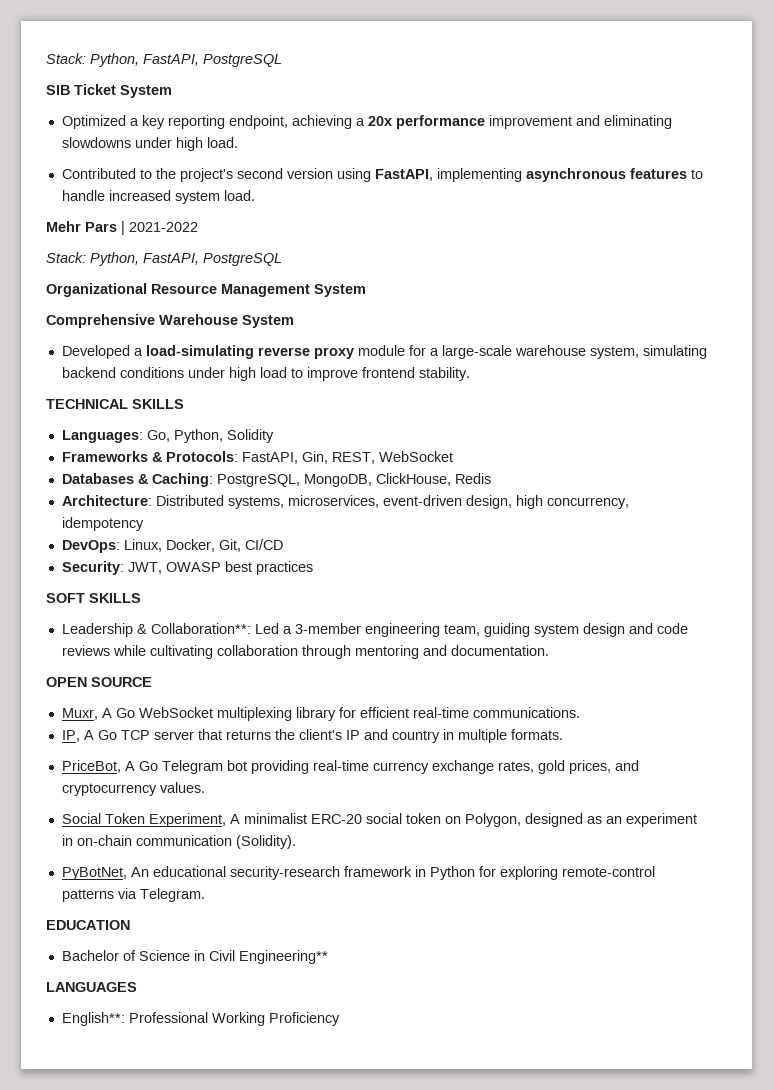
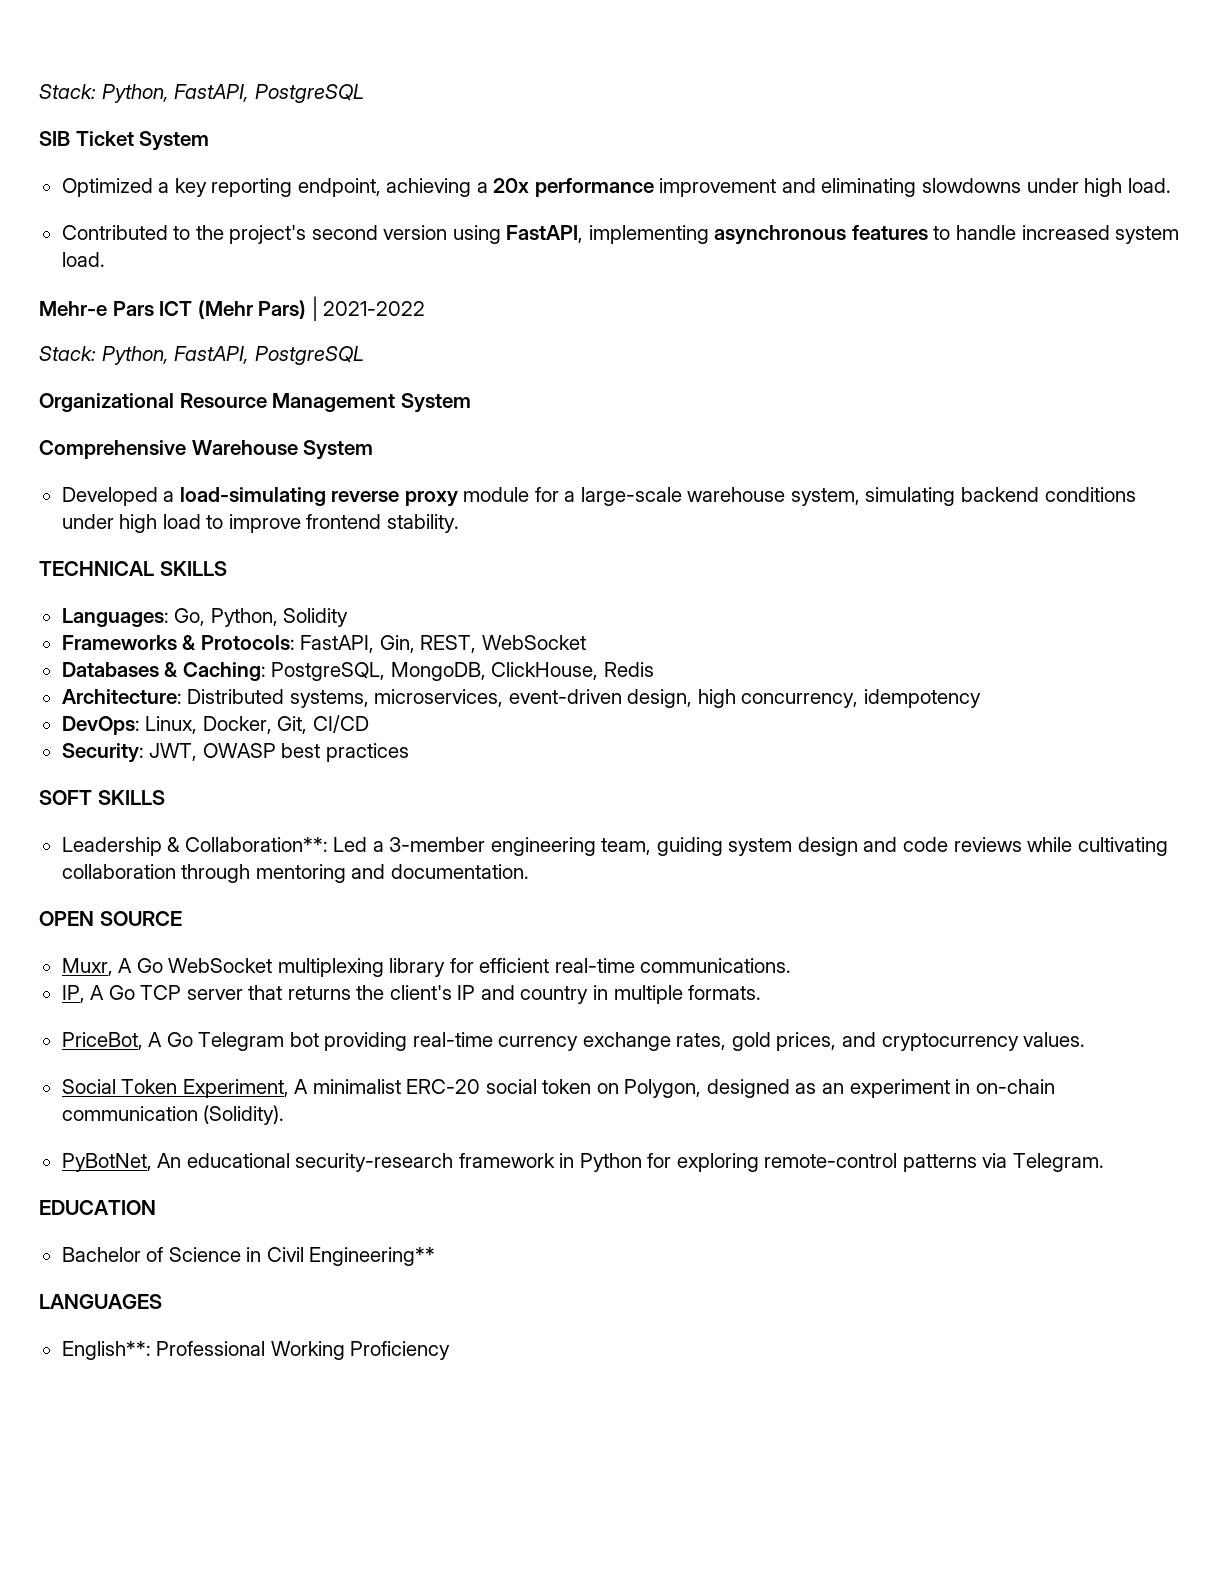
- Mehr Pars | 2021-2022
+ Mehr-e Pars ICT (Mehr Pars) | 2021-2022

